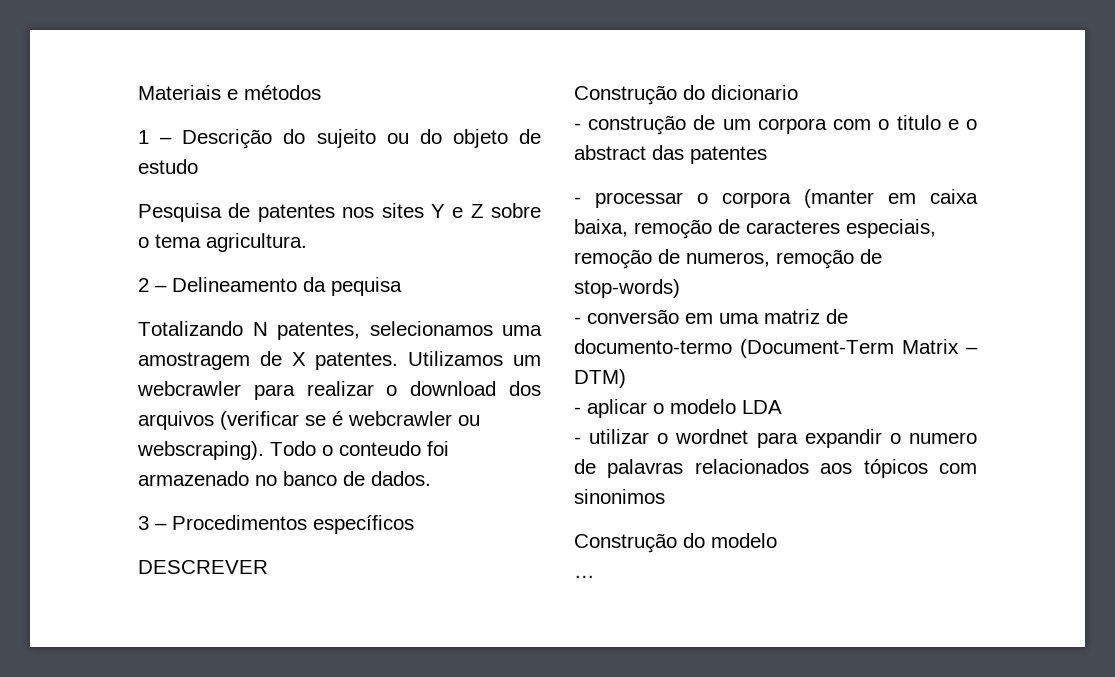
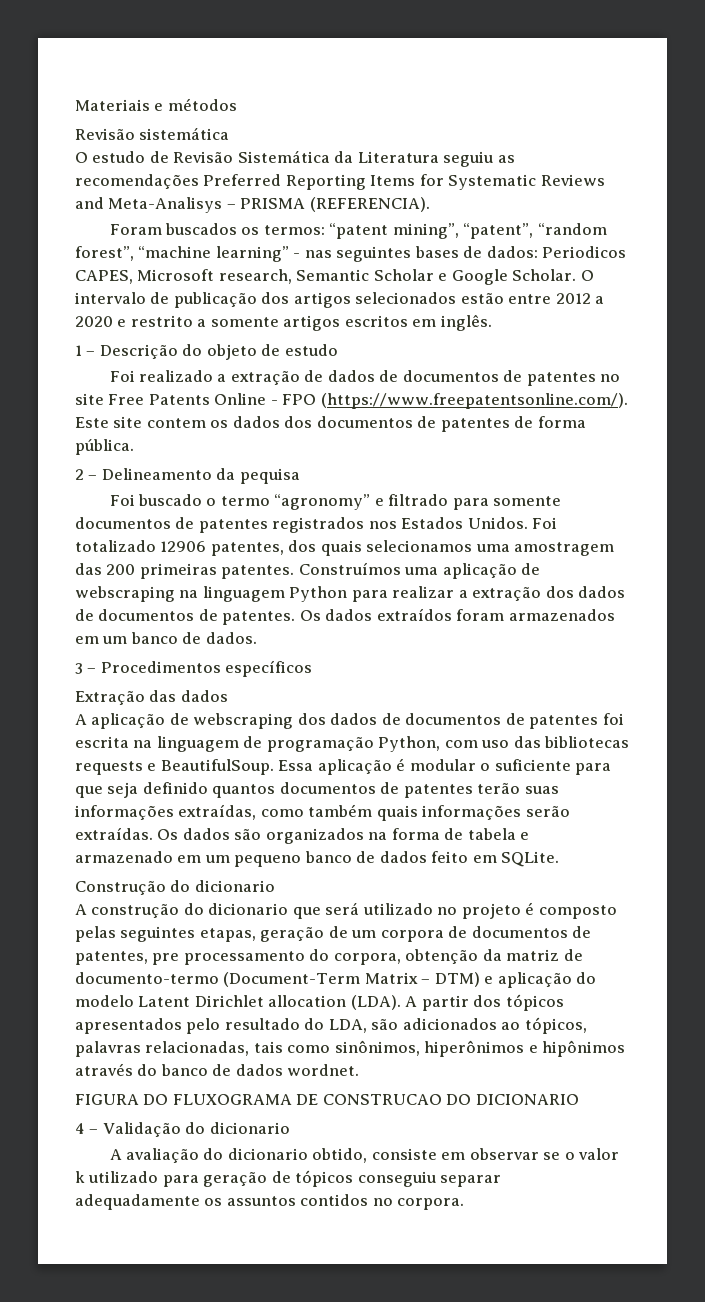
+ Revisão sistemática
+ O estudo de Revisão Sistemática da Literatura seguiu as recomendações Preferred Reporting Items for Systematic Reviews and Meta-Analisys – PRISMA (REFERENCIA).
+ Foram buscados os termos: “patent mining”, “patent”, “random forest”, “machine learning” - nas seguintes bases de dados: Periodicos CAPES, Microsoft research, Semantic Scholar e Google Scholar. O intervalo de publicação dos artigos selecionados estão entre 2012 a 2020 e restrito a somente artigos escritos em inglês.
- 1 – Descrição do sujeito ou do objeto de estudo
+ 1 – Descrição do objeto de estudo
- Pesquisa de patentes nos sites Y e Z sobre o tema agricultura.
+ Foi realizado a extração de dados de documentos de patentes no site Free Patents Online - FPO (https://www.freepatentsonline.com/). Este site contem os dados dos documentos de patentes de forma pública.
- Totalizando N patentes, selecionamos uma amostragem de X patentes. Utilizamos um webcrawler para realizar o download dos arquivos (verificar se é webcrawler ou webscraping). Todo o conteudo foi armazenado no banco de dados.
+ Foi buscado o termo “agronomy” e filtrado para somente documentos de patentes registrados nos Estados Unidos. Foi totalizado 12906 patentes, dos quais selecionamos uma amostragem das 200 primeiras patentes. Construímos uma aplicação de webscraping na linguagem Python para realizar a extração dos dados de documentos de patentes. Os dados extraídos foram armazenados em um banco de dados.
- DESCREVER
+ Extração das dados
+ A aplicação de webscraping dos dados de documentos de patentes foi escrita na linguagem de programação Python, com uso das bibliotecas requests e BeautifulSoup. Essa aplicação é modular o suficiente para que seja definido quantos documentos de patentes terão suas informações extraídas, como também quais informações serão extraídas. Os dados são organizados na forma de tabela e armazenado em um pequeno banco de dados feito em SQLite.
  Construção do dicionario
- - construção de um corpora com o titulo e o abstract das patentes
- - processar o corpora (manter em caixa baixa, remoção de caracteres especiais, remoção de numeros, remoção de stop-words)
- - conversão em uma matriz de documento-termo (Document-Term Matrix – DTM)
- - aplicar o modelo LDA
- - utilizar o wordnet para expandir o numero de palavras relacionados aos tópicos com sinonimos
- Construção do modelo
- …
+ A construção do dicionario que será utilizado no projeto é composto pelas seguintes etapas, geração de um corpora de documentos de patentes, pre processamento do corpora, obtenção da matriz de documento-termo (Document-Term Matrix – DTM) e aplicação do modelo Latent Dirichlet allocation (LDA). A partir dos tópicos apresentados pelo resultado do LDA, são adicionados ao tópicos, palavras relacionadas, tais como sinônimos, hiperônimos e hipônimos através do banco de dados wordnet.
+ FIGURA DO FLUXOGRAMA DE CONSTRUCAO DO DICIONARIO
+ 4 – Validação do dicionario
+ A avaliação do dicionario obtido, consiste em observar se o valor k utilizado para geração de tópicos conseguiu separar adequadamente os assuntos contidos no corpora.

